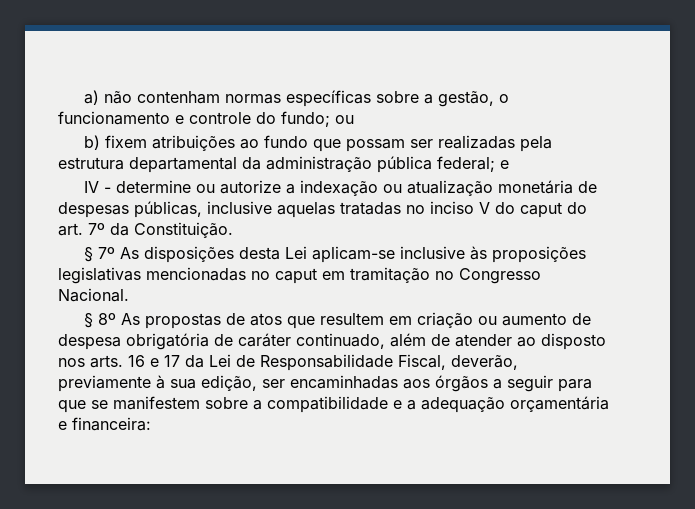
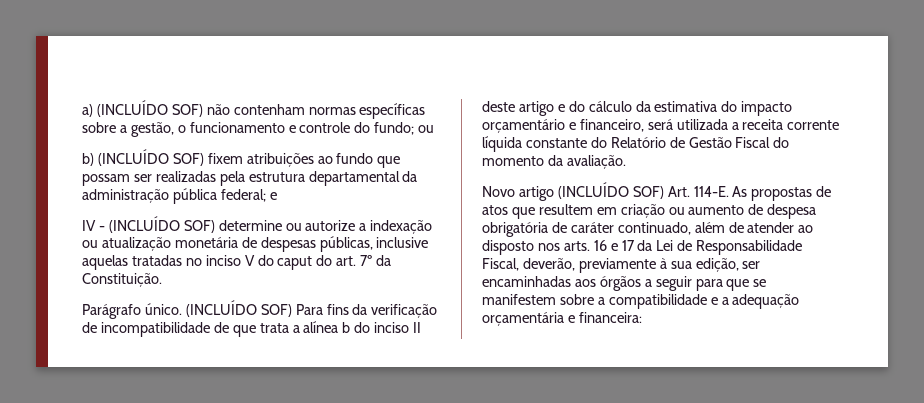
- a) não contenham normas específicas sobre a gestão, o funcionamento e controle do fundo; ou
+ a) (INCLUÍDO SOF) não contenham normas específicas sobre a gestão, o funcionamento e controle do fundo; ou
- b) fixem atribuições ao fundo que possam ser realizadas pela estrutura departamental da administração pública federal; e
+ b) (INCLUÍDO SOF) fixem atribuições ao fundo que possam ser realizadas pela estrutura departamental da administração pública federal; e
- IV - determine ou autorize a indexação ou atualização monetária de despesas públicas, inclusive aquelas tratadas no inciso V do caput do art. 7º da Constituição.
+ IV - (INCLUÍDO SOF) determine ou autorize a indexação ou atualização monetária de despesas públicas, inclusive aquelas tratadas no inciso V do caput do art. 7º da Constituição.
- § 7º As disposições desta Lei aplicam-se inclusive às proposições legislativas mencionadas no caput em tramitação no Congresso Nacional.
- § 8º As propostas de atos que resultem em criação ou aumento de despesa obrigatória de caráter continuado, além de atender ao disposto nos arts. 16 e 17 da Lei de Responsabilidade Fiscal, deverão, previamente à sua edição, ser encaminhadas aos órgãos a seguir para que se manifestem sobre a compatibilidade e a adequação orçamentária e financeira:
+ Parágrafo único. (INCLUÍDO SOF) Para fins da verificação de incompatibilidade de que trata a alínea b do inciso II deste artigo e do cálculo da estimativa do impacto orçamentário e financeiro, será utilizada a receita corrente líquida constante do Relatório de Gestão Fiscal do momento da avaliação.
+ Novo artigo (INCLUÍDO SOF) Art. 114-E. As propostas de atos que resultem em criação ou aumento de despesa obrigatória de caráter continuado, além de atender ao disposto nos arts. 16 e 17 da Lei de Responsabilidade Fiscal, deverão, previamente à sua edição, ser encaminhadas aos órgãos a seguir para que se manifestem sobre a compatibilidade e a adequação orçamentária e financeira:

